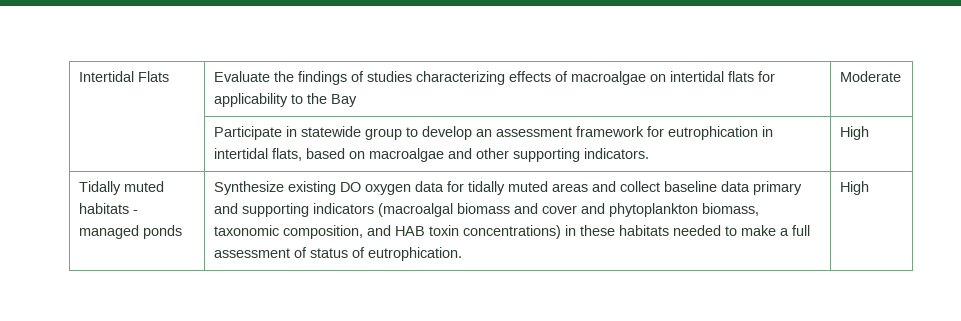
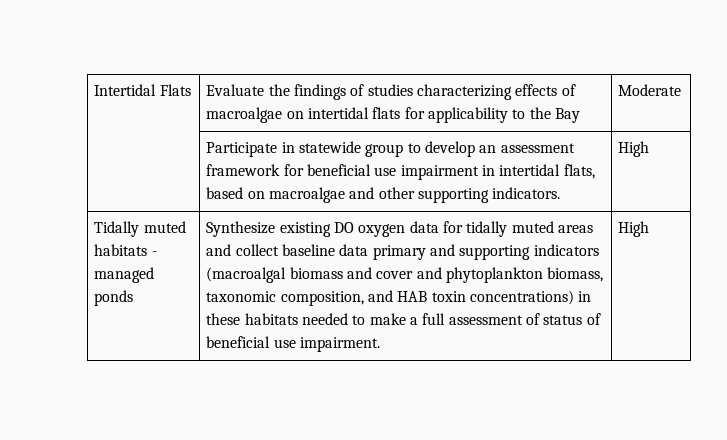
- | Participate in statewide group to develop an assessment framework for eutrophication in intertidal flats, based on macroalgae and other supporting indicators. | High
+ | Participate in statewide group to develop an assessment framework for beneficial use impairment in intertidal flats, based on macroalgae and other supporting indicators. | High
- Synthesize existing DO oxygen data for tidally muted areas and collect baseline data primary and supporting indicators (macroalgal biomass and cover and phytoplankton biomass, taxonomic composition, and HAB toxin concentrations) in these habitats needed to make a full assessment of status of eutrophication.
+ Synthesize existing DO oxygen data for tidally muted areas and collect baseline data primary and supporting indicators (macroalgal biomass and cover and phytoplankton biomass, taxonomic composition, and HAB toxin concentrations) in these habitats needed to make a full assessment of status of beneficial use impairment.

